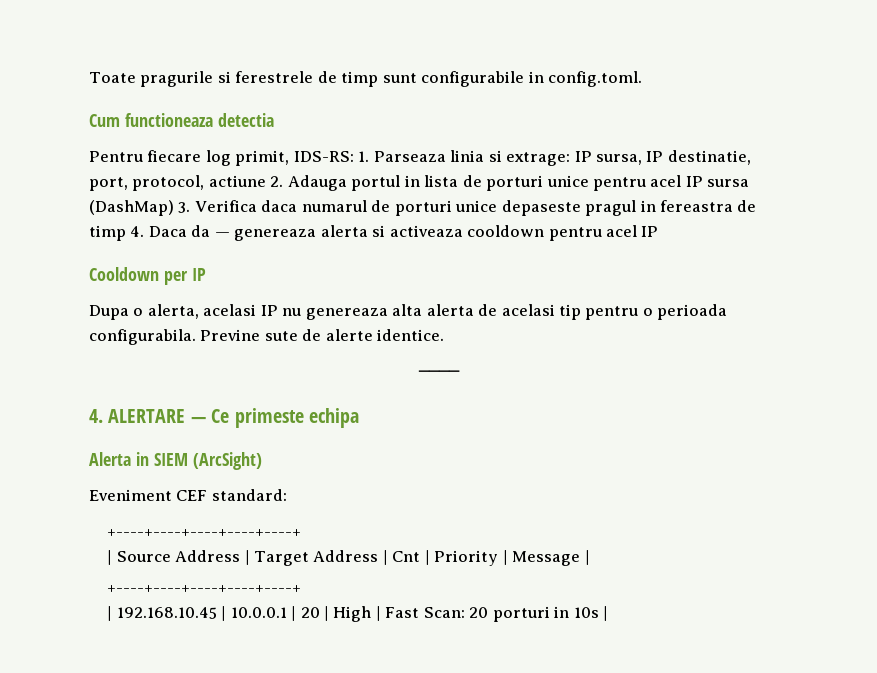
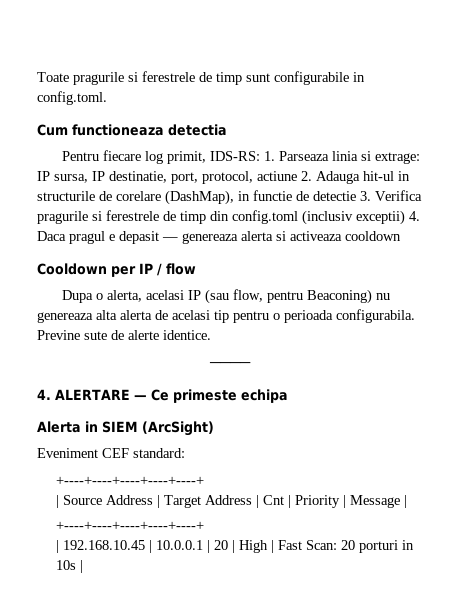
- Pentru fiecare log primit, IDS-RS: 1. Parseaza linia si extrage: IP sursa, IP destinatie, port, protocol, actiune 2. Adauga portul in lista de porturi unice pentru acel IP sursa (DashMap) 3. Verifica daca numarul de porturi unice depaseste pragul in fereastra de timp 4. Daca da — genereaza alerta si activeaza cooldown pentru acel IP
+ Pentru fiecare log primit, IDS-RS: 1. Parseaza linia si extrage: IP sursa, IP destinatie, port, protocol, actiune 2. Adauga hit-ul in structurile de corelare (DashMap), in functie de detectie 3. Verifica pragurile si ferestrele de timp din config.toml (inclusiv exceptii) 4. Daca pragul e depasit — genereaza alerta si activeaza cooldown
- Cooldown per IP
+ Cooldown per IP / flow
- Dupa o alerta, acelasi IP nu genereaza alta alerta de acelasi tip pentru o perioada configurabila.
+ Dupa o alerta, acelasi IP (sau flow, pentru Beaconing) nu genereaza alta alerta de acelasi tip pentru o perioada configurabila.

